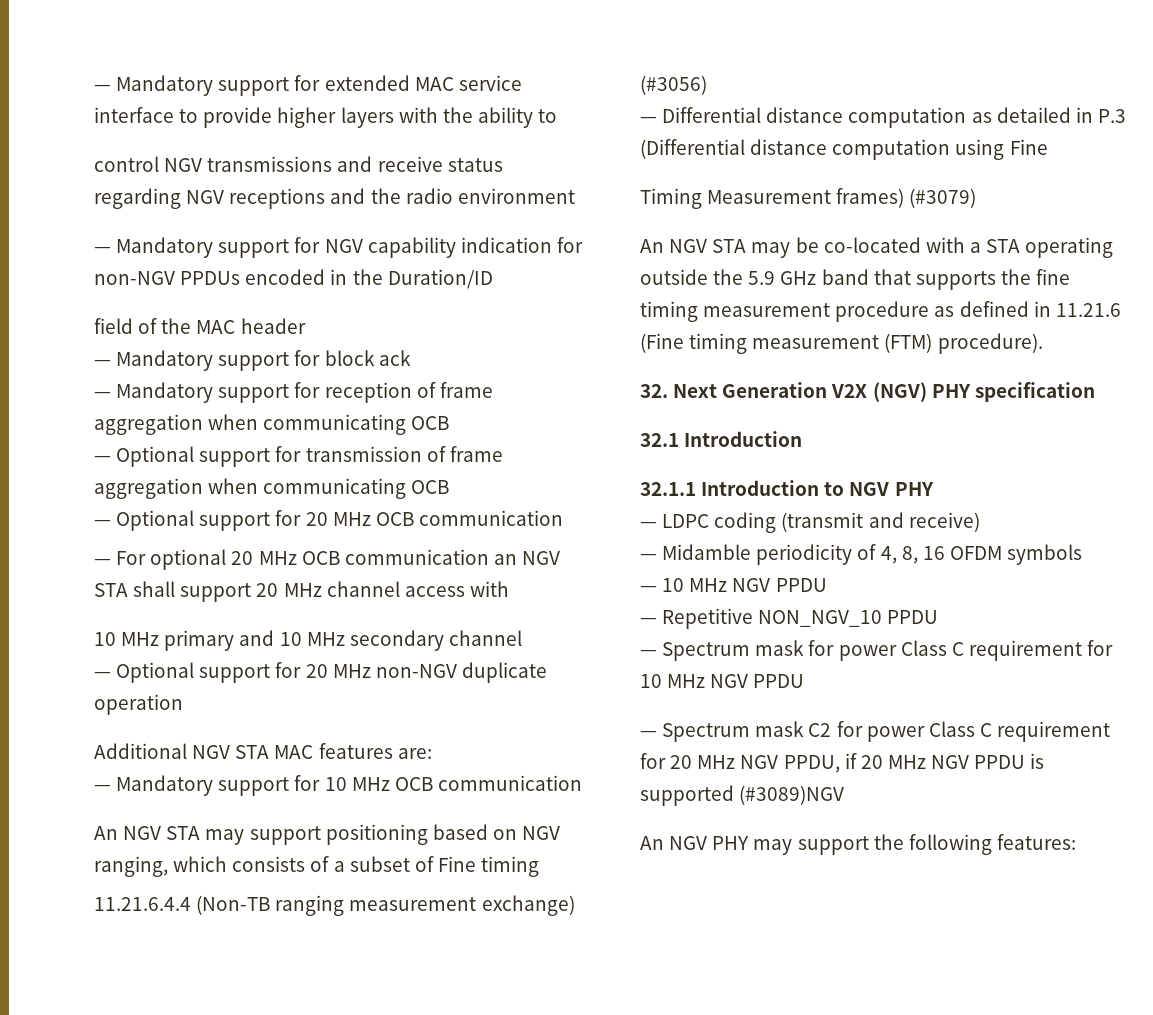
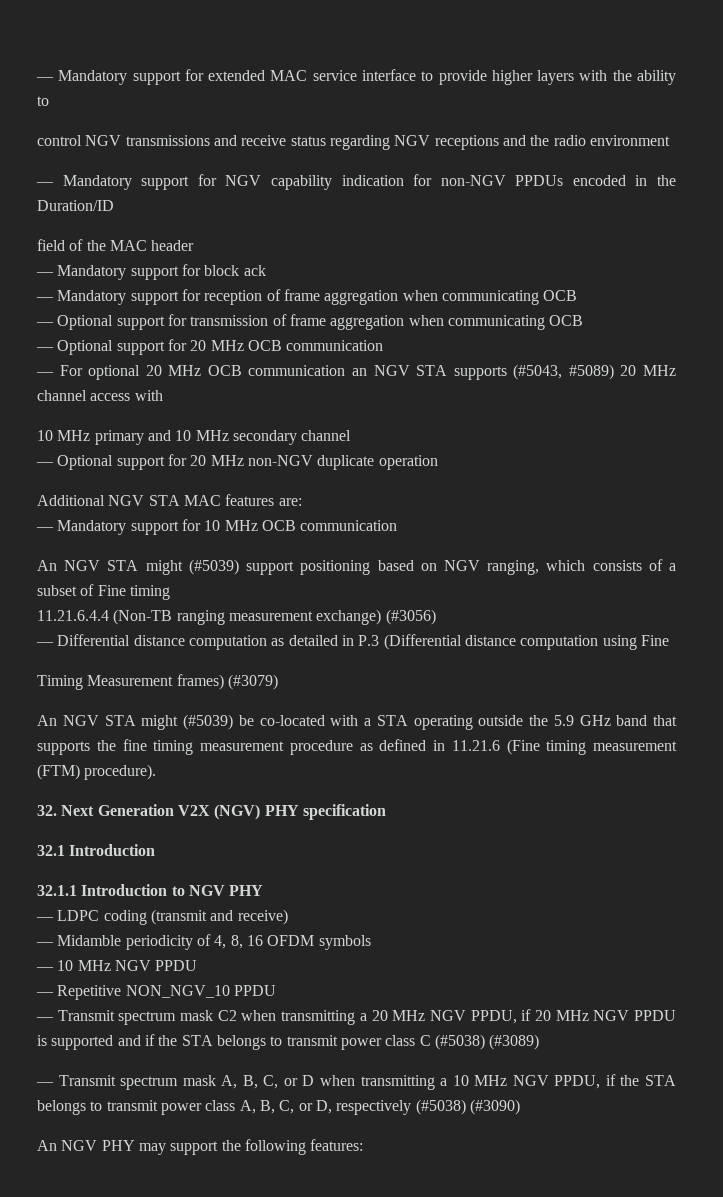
- — For optional 20 MHz OCB communication an NGV STA shall support 20 MHz channel access with
+ — For optional 20 MHz OCB communication an NGV STA supports (#5043, #5089) 20 MHz channel access with
- An NGV STA may support positioning based on NGV ranging, which consists of a subset of Fine timing
+ An NGV STA might (#5039) support positioning based on NGV ranging, which consists of a subset of Fine timing
- An NGV STA may be co-located with a STA operating outside the 5.9 GHz band that supports the fine timing measurement procedure as defined in 11.21.6 (Fine timing measurement (FTM) procedure).
+ An NGV STA might (#5039) be co-located with a STA operating outside the 5.9 GHz band that supports the fine timing measurement procedure as defined in 11.21.6 (Fine timing measurement (FTM) procedure).
- — Spectrum mask for power Class C requirement for 10 MHz NGV PPDU
- — Spectrum mask C2 for power Class C requirement for 20 MHz NGV PPDU, if 20 MHz NGV PPDU is supported (#3089)NGV
+ — Transmit spectrum mask C2 when transmitting a 20 MHz NGV PPDU, if 20 MHz NGV PPDU is supported and if the STA belongs to transmit power class C (#5038) (#3089)
+ — Transmit spectrum mask A, B, C, or D when transmitting a 10 MHz NGV PPDU, if the STA belongs to transmit power class A, B, C, or D, respectively (#5038) (#3090)

